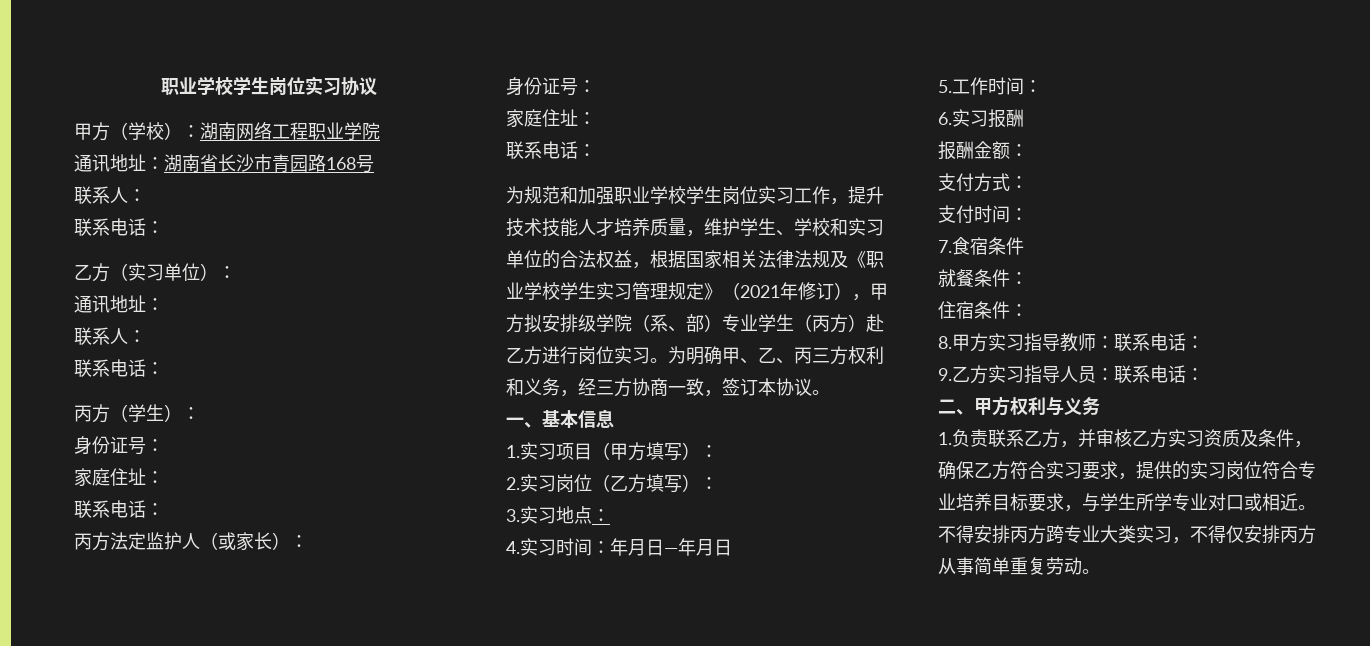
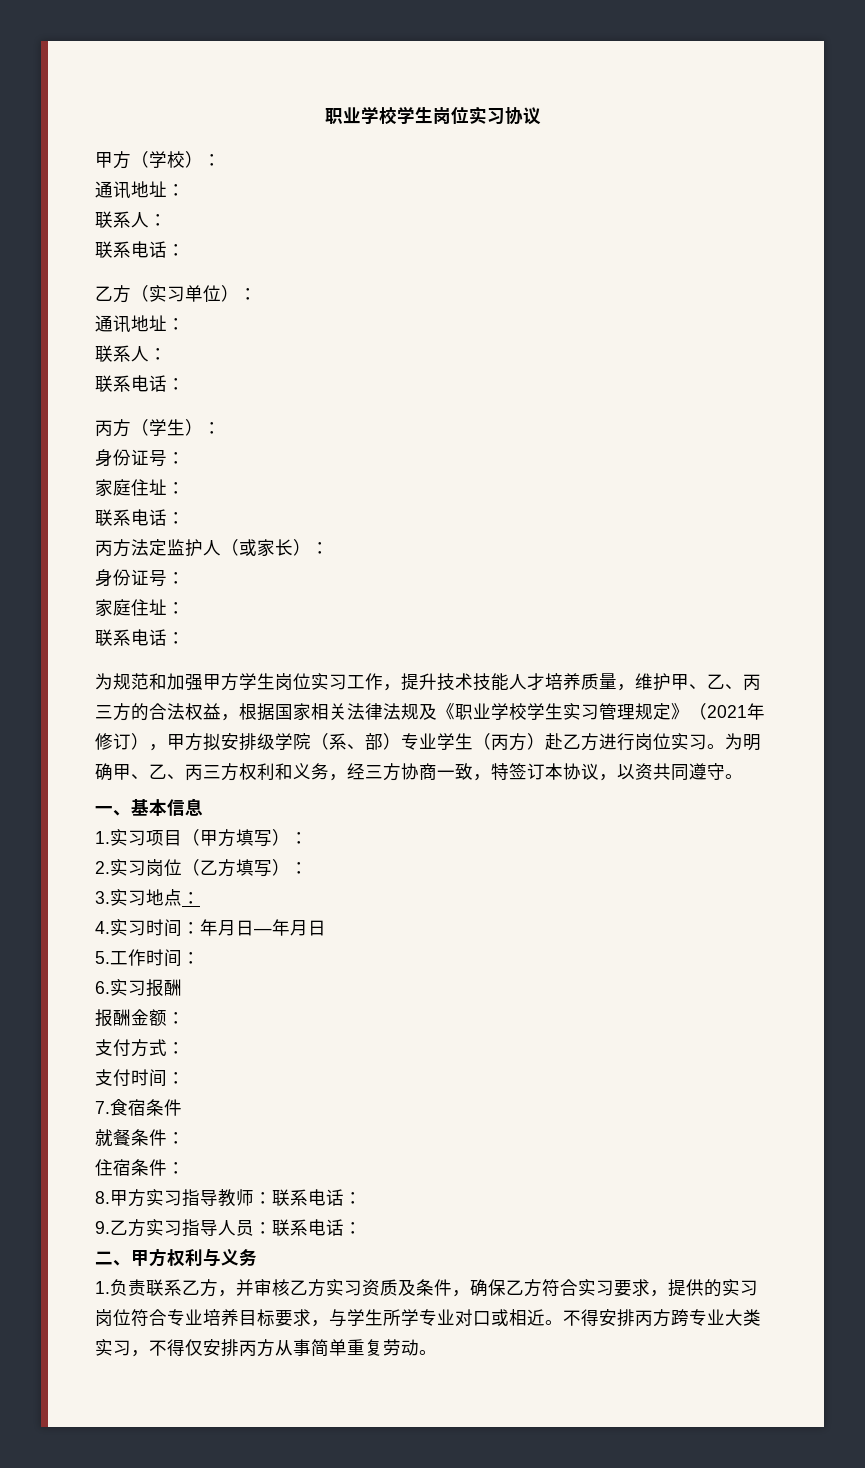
- 甲方（学校）：湖南网络工程职业学院
- 通讯地址：湖南省长沙市青园路168号
+ 甲方（学校）：
+ 通讯地址：
- 为规范和加强职业学校学生岗位实习工作，提升技术技能人才培养质量，维护学生、学校和实习单位的合法权益，根据国家相关法律法规及《职业学校学生实习管理规定》（2021年修订），甲方拟安排级学院（系、部）专业学生（丙方）赴乙方进行岗位实习。
+ 为规范和加强甲方学生岗位实习工作，提升技术技能人才培养质量，维护甲、乙、丙三方的合法权益，根据国家相关法律法规及《职业学校学生实习管理规定》（2021年修订），甲方拟安排级学院（系、部）专业学生（丙方）赴乙方进行岗位实习。
- 为明确甲、乙、丙三方权利和义务，经三方协商一致，签订本协议。
+ 为明确甲、乙、丙三方权利和义务，经三方协商一致，特签订本协议，以资共同遵守。

